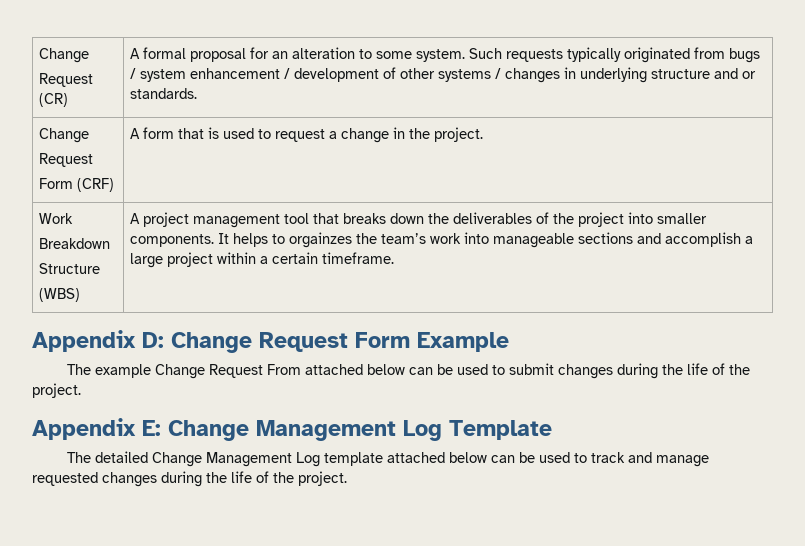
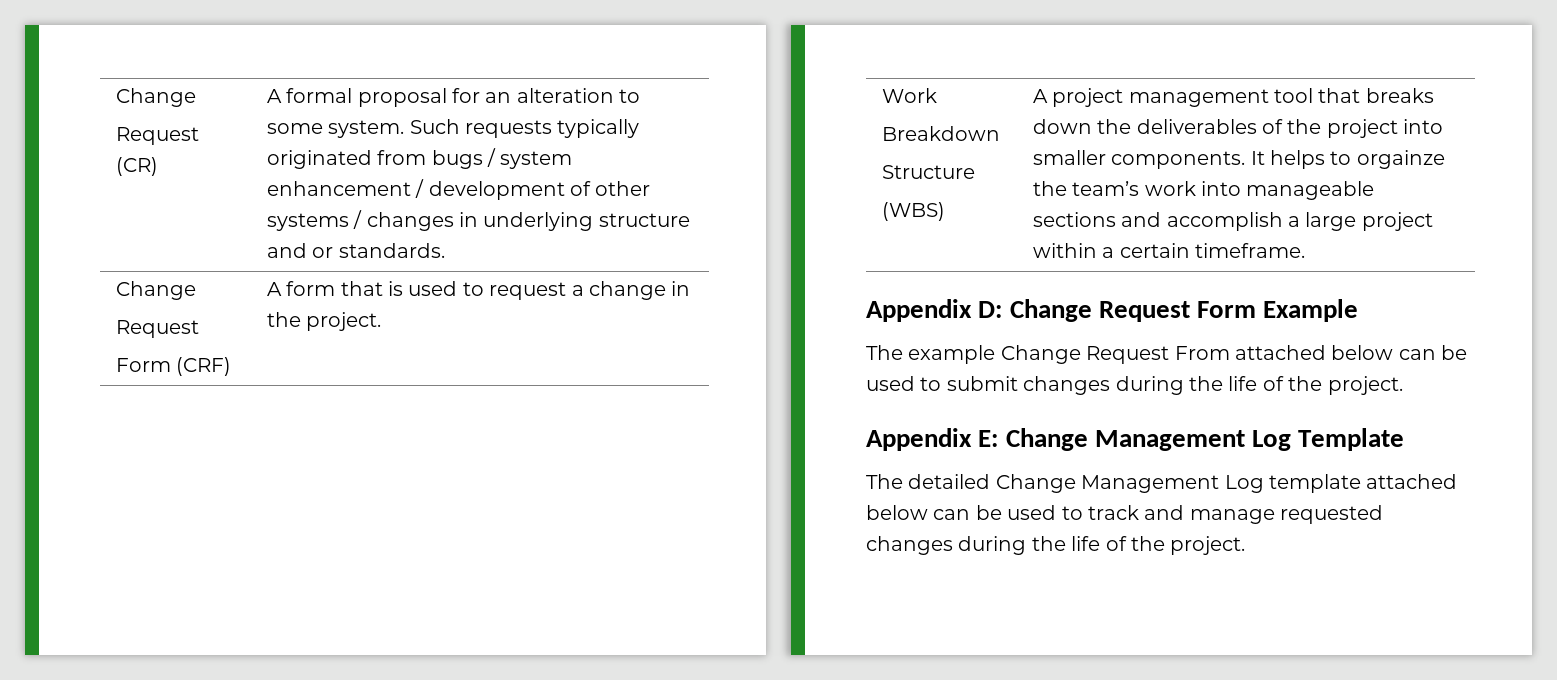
  Work
  Breakdown
  Structure
- (WBS) | A project management tool that breaks down the deliverables of the project into smaller components. It helps to orgainzes the team’s work into manageable sections and accomplish a large project within a certain timeframe.
+ (WBS) | A project management tool that breaks down the deliverables of the project into smaller components. It helps to orgainze the team’s work into manageable sections and accomplish a large project within a certain timeframe.

